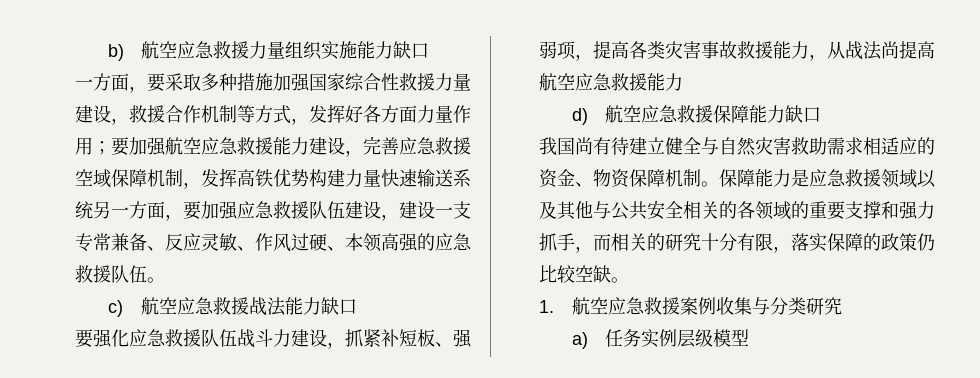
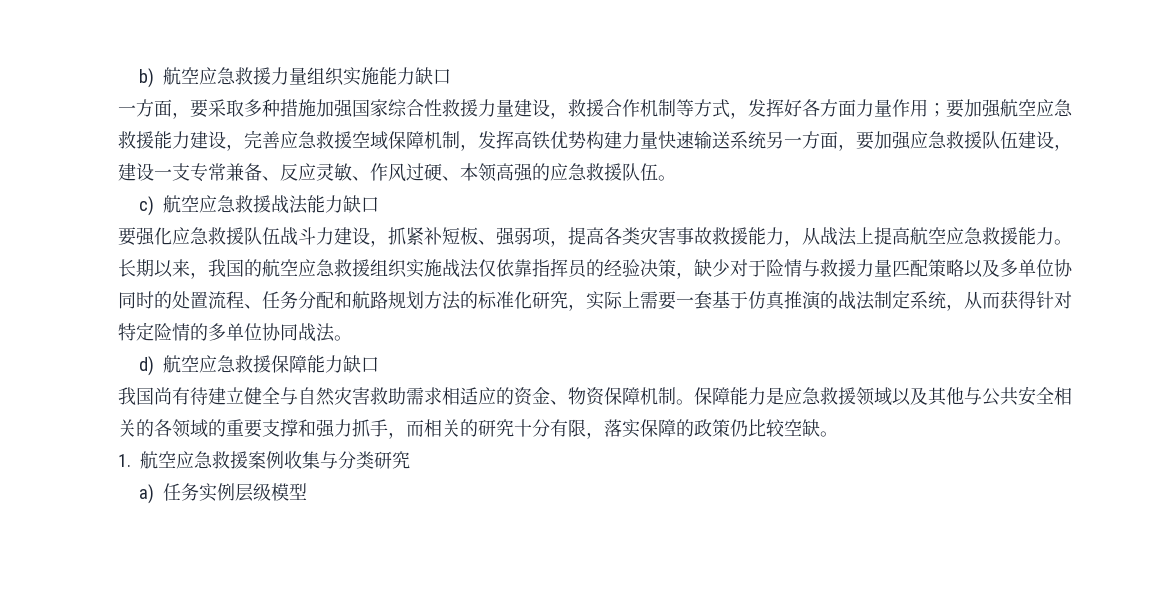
- 要强化应急救援队伍战斗力建设，抓紧补短板、强弱项，提高各类灾害事故救援能力，从战法尚提高航空应急救援能力
+ 要强化应急救援队伍战斗力建设，抓紧补短板、强弱项，提高各类灾害事故救援能力，从战法上提高航空应急救援能力。长期以来，我国的航空应急救援组织实施战法仅依靠指挥员的经验决策，缺少对于险情与救援力量匹配策略以及多单位协同时的处置流程、任务分配和航路规划方法的标准化研究，实际上需要一套基于仿真推演的战法制定系统，从而获得针对特定险情的多单位协同战法。

